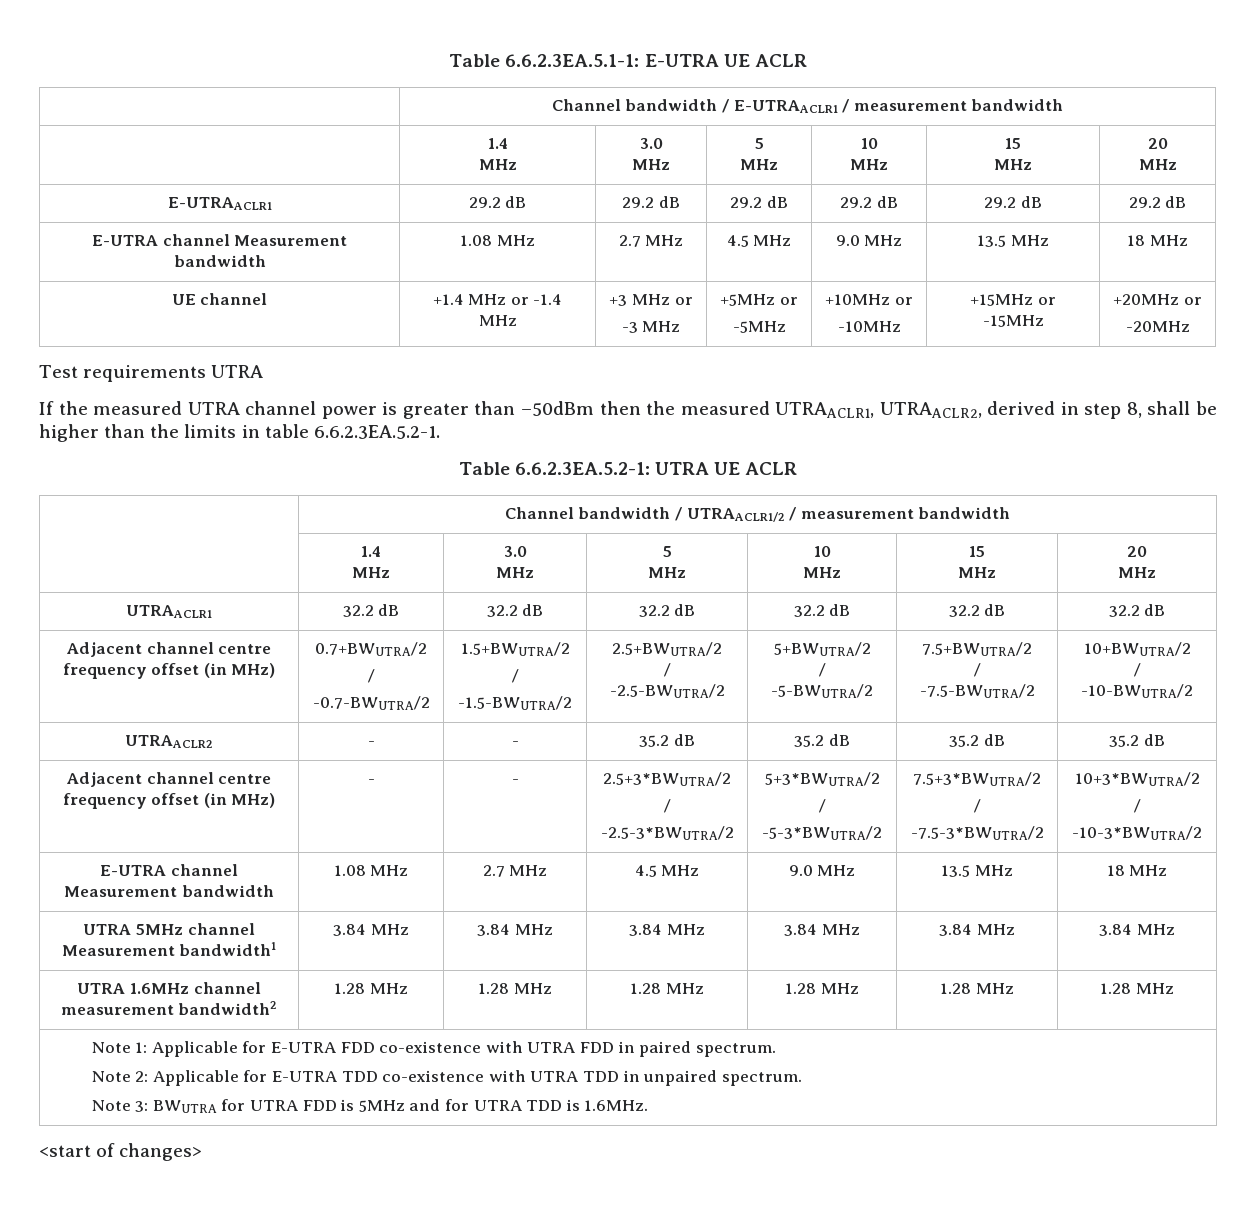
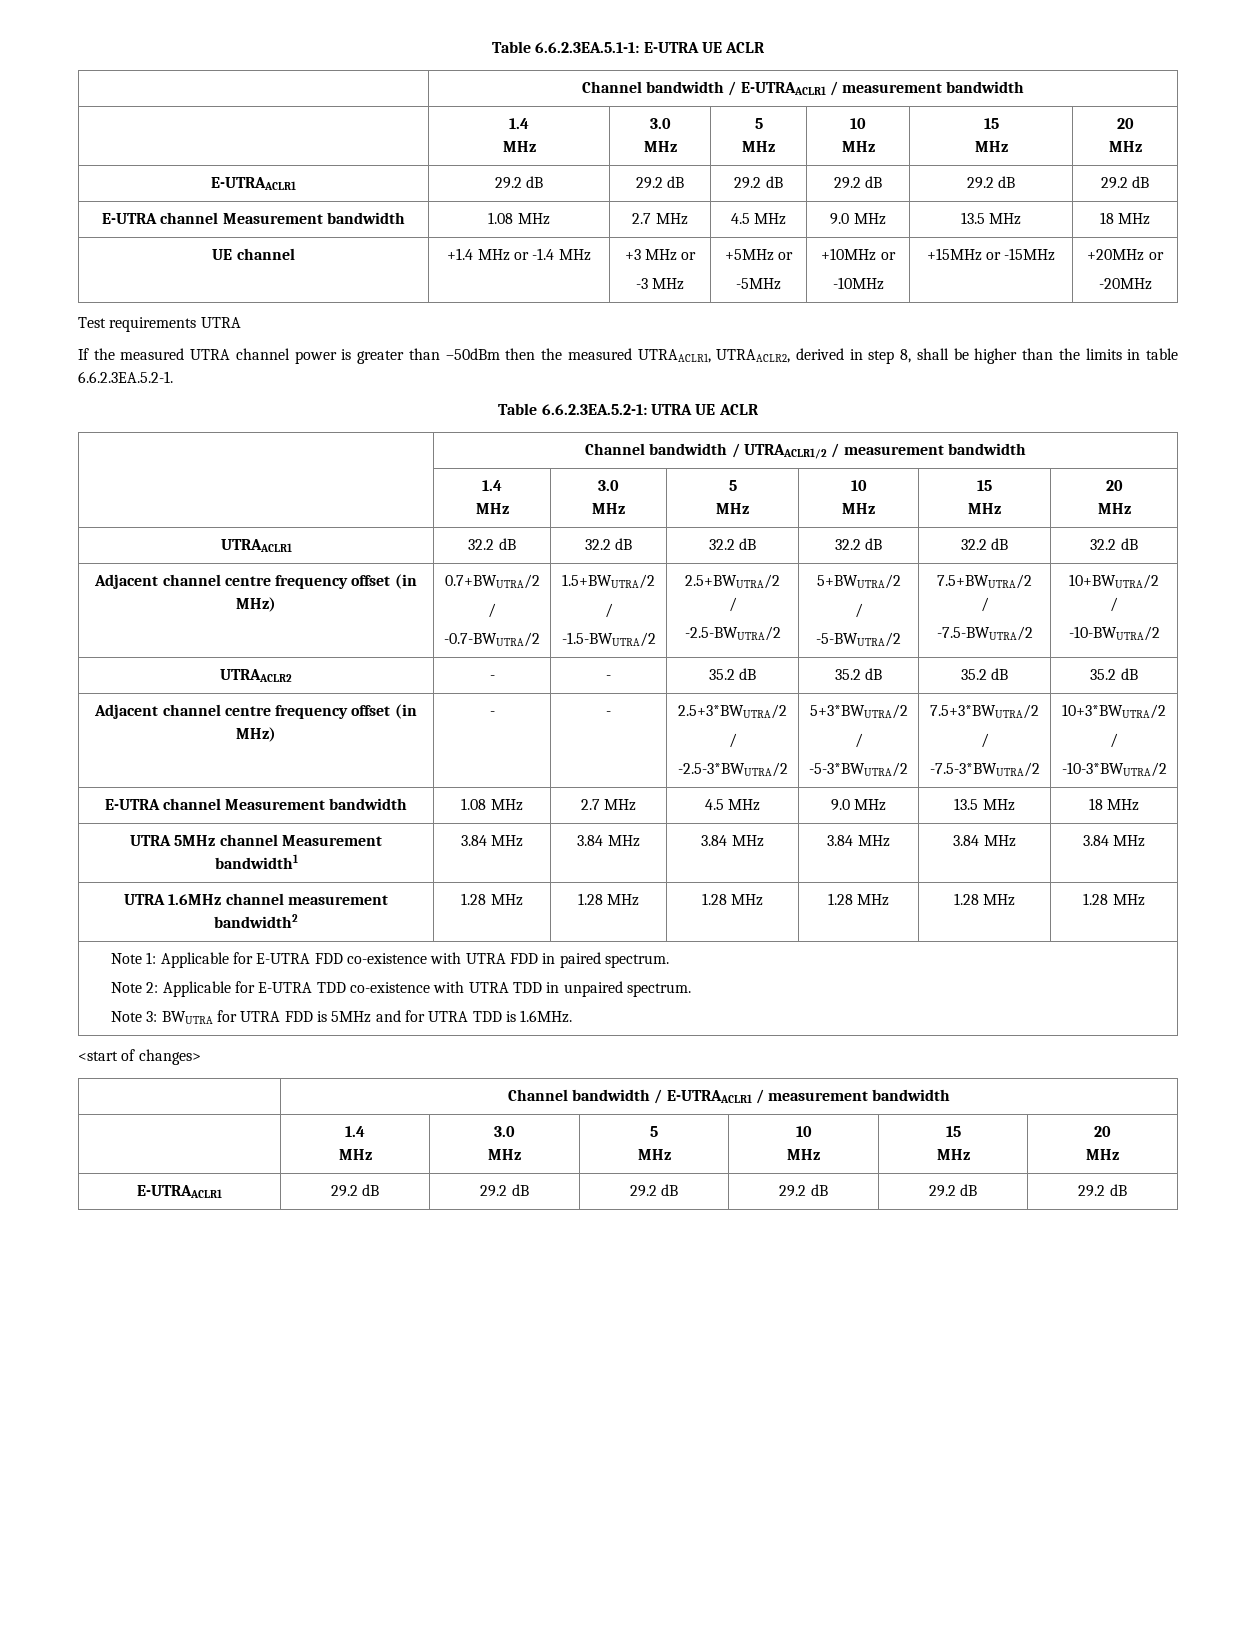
  <start of changes>
+ | Channel bandwidth / E-UTRAACLR1 / measurement bandwidth
+ | 1.4
+ MHz | 3.0
+ MHz | 5
+ MHz | 10
+ MHz | 15
+ MHz | 20
+ MHz
+ E-UTRAACLR1 | 29.2 dB | 29.2 dB | 29.2 dB | 29.2 dB | 29.2 dB | 29.2 dB

